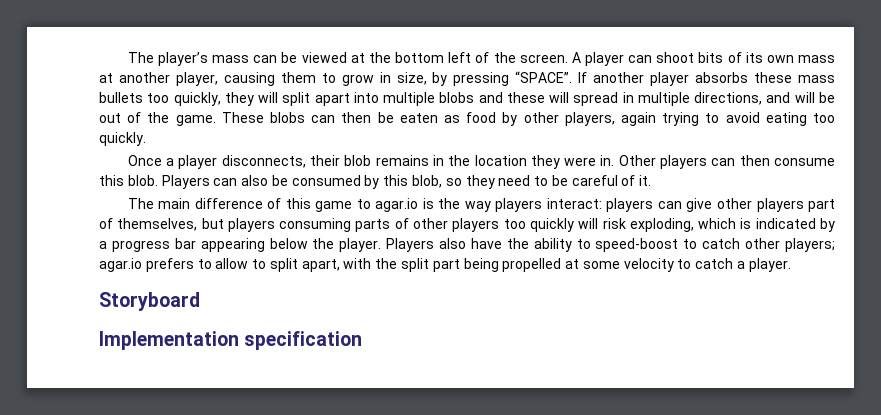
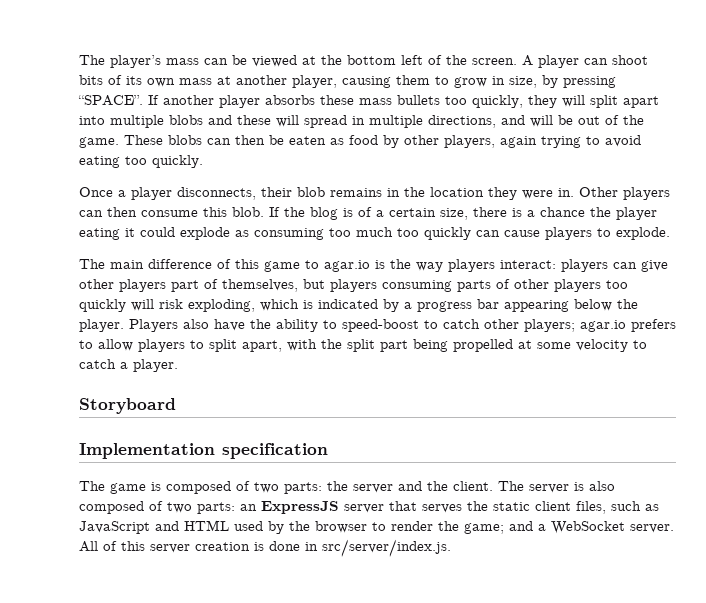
- Players can also be consumed by this blob, so they need to be careful of it.
+ If the blog is of a certain size, there is a chance the player eating it could explode as consuming too much too quickly can cause players to explode.
- Players also have the ability to speed-boost to catch other players; agar.io prefers to allow to split apart, with the split part being propelled at some velocity to catch a player.
+ Players also have the ability to speed-boost to catch other players; agar.io prefers to allow players to split apart, with the split part being propelled at some velocity to catch a player.
+ The game is composed of two parts: the server and the client. The server is also composed of two parts: an ExpressJS server that serves the static client files, such as JavaScript and HTML used by the browser to render the game; and a WebSocket server. All of this server creation is done in src/server/index.js.

